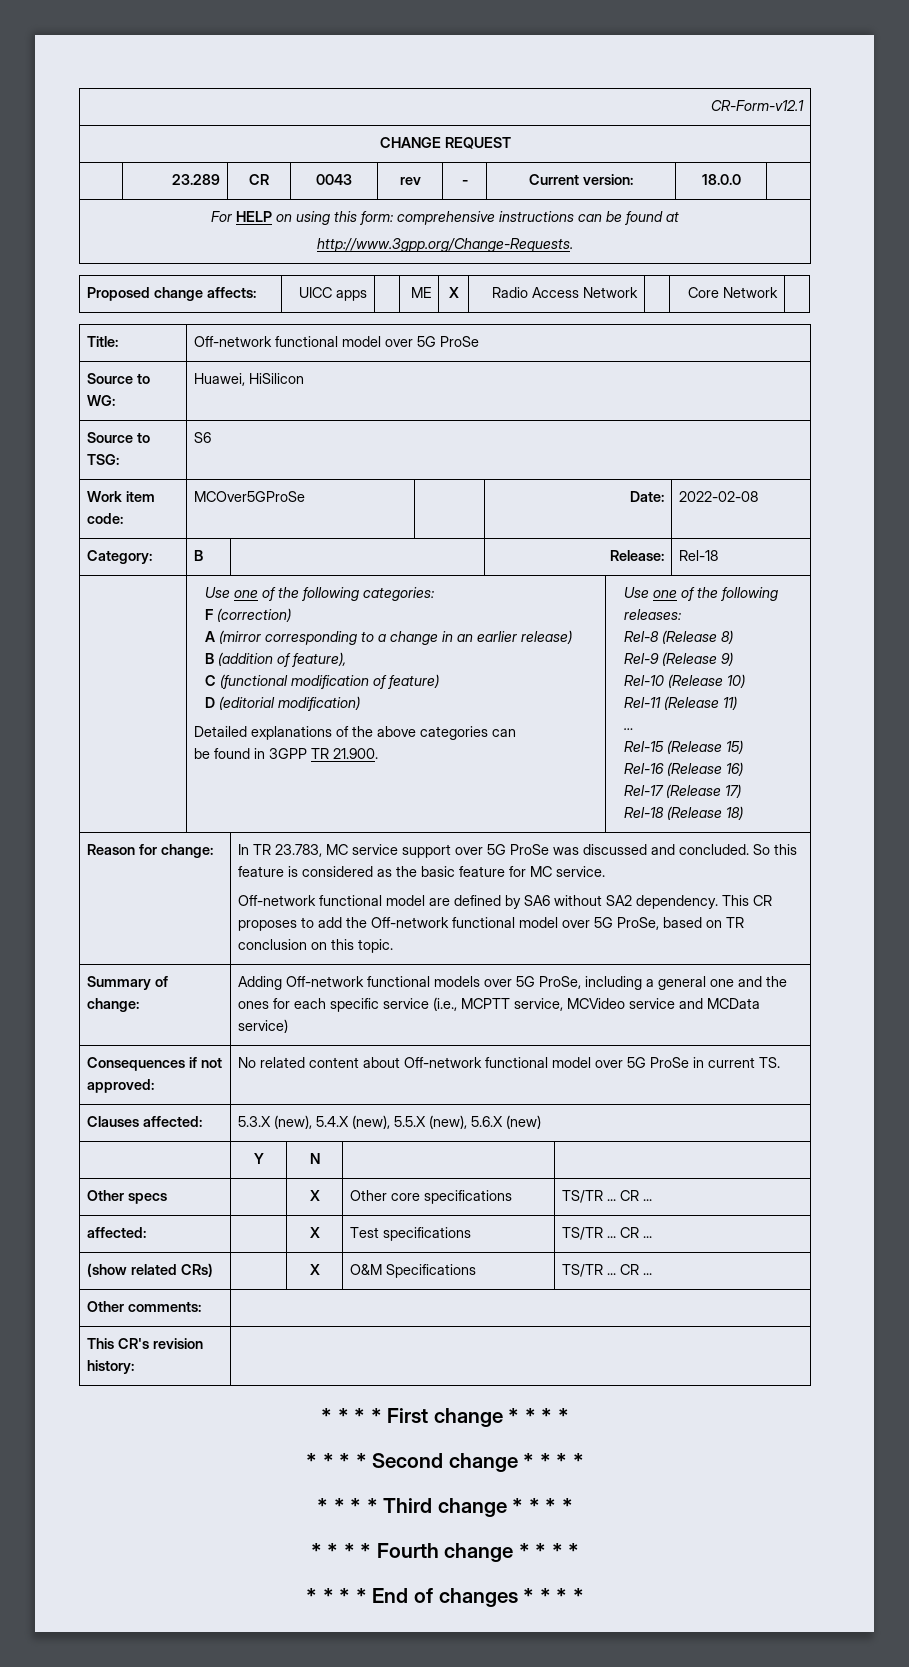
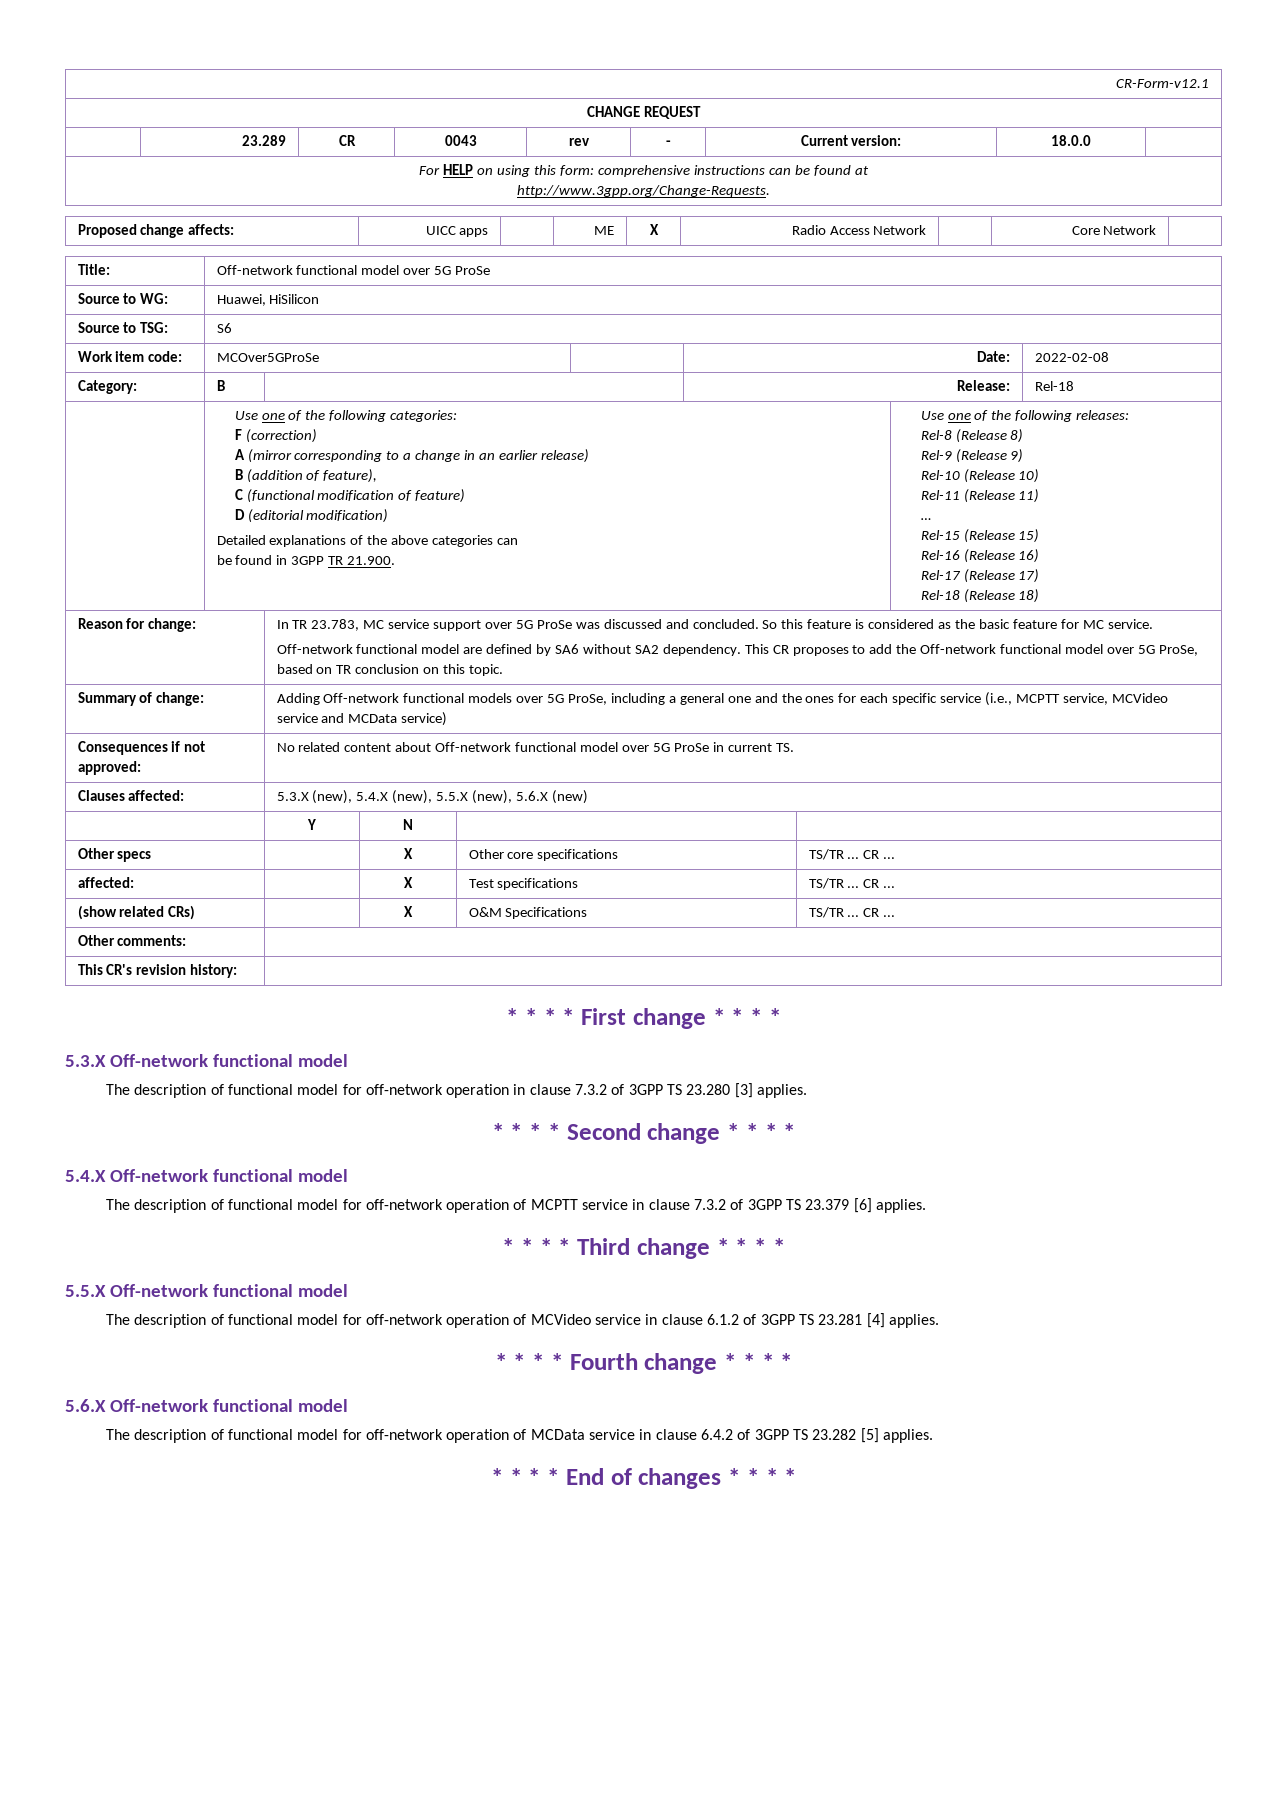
+ 5.3.X Off-network functional model
+ The description of functional model for off-network operation in clause 7.3.2 of 3GPP TS 23.280 [3] applies.
+ 5.4.X Off-network functional model
+ The description of functional model for off-network operation of MCPTT service in clause 7.3.2 of 3GPP TS 23.379 [6] applies.
+ 5.5.X Off-network functional model
+ The description of functional model for off-network operation of MCVideo service in clause 6.1.2 of 3GPP TS 23.281 [4] applies.
+ 5.6.X Off-network functional model
+ The description of functional model for off-network operation of MCData service in clause 6.4.2 of 3GPP TS 23.282 [5] applies.

